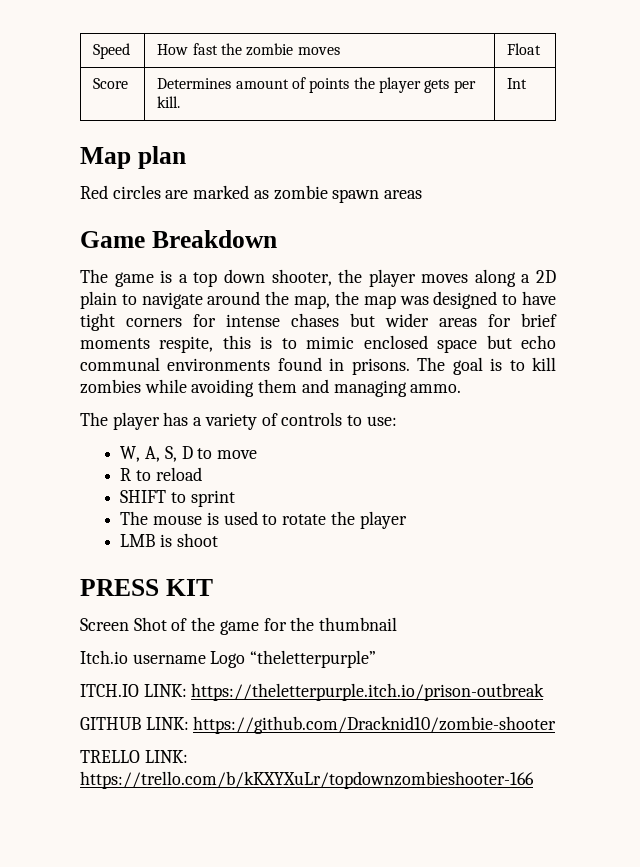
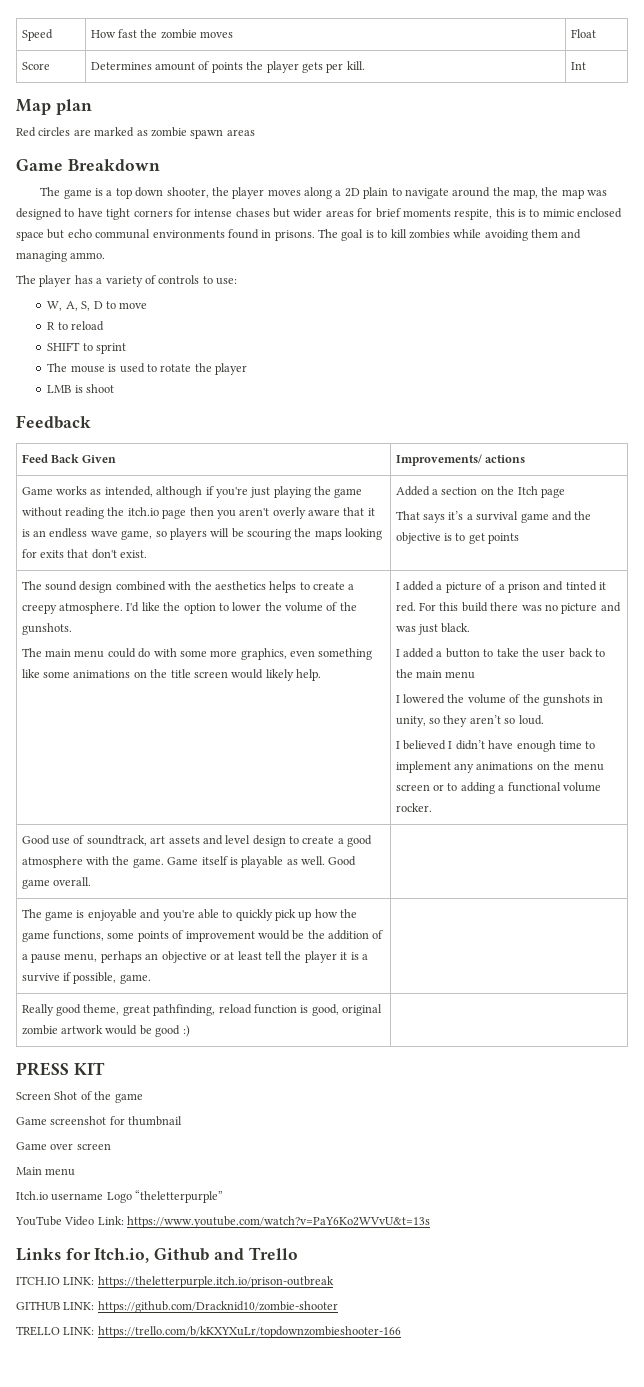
+ Feedback
+ Feed Back Given | Improvements/ actions
+ Game works as intended, although if you're just playing the game without reading the itch.io page then you aren't overly aware that it is an endless wave game, so players will be scouring the maps looking for exits that don't exist. | Added a section on the Itch page
+ That says it’s a survival game and the objective is to get points
+ The sound design combined with the aesthetics helps to create a creepy atmosphere. I'd like the option to lower the volume of the gunshots.
+ The main menu could do with some more graphics, even something like some animations on the title screen would likely help. | I added a picture of a prison and tinted it red. For this build there was no picture and was just black.
+ I added a button to take the user back to the main menu
+ I lowered the volume of the gunshots in unity, so they aren’t so loud.
+ I believed I didn’t have enough time to implement any animations on the menu screen or to adding a functional volume rocker.
+ Good use of soundtrack, art assets and level design to create a good atmosphere with the game. Game itself is playable as well. Good game overall. |
+ The game is enjoyable and you're able to quickly pick up how the game functions, some points of improvement would be the addition of a pause menu, perhaps an objective or at least tell the player it is a survive if possible, game. |
+ Really good theme, great pathfinding, reload function is good, original zombie artwork would be good :) |
- Screen Shot of the game for the thumbnail
+ Screen Shot of the game
+ Game screenshot for thumbnail
+ Game over screen
+ Main menu
  Itch.io username Logo “theletterpurple”
+ YouTube Video Link: https://www.youtube.com/watch?v=PaY6Ko2WVvU&t=13s
+ Links for Itch.io, Github and Trello

